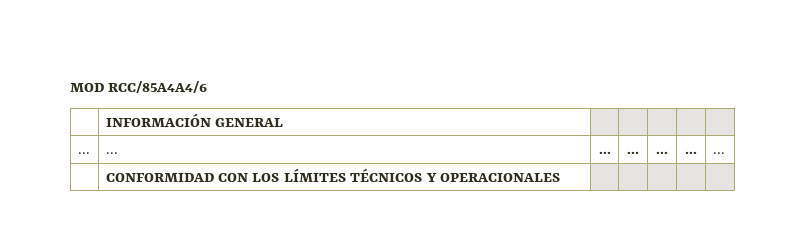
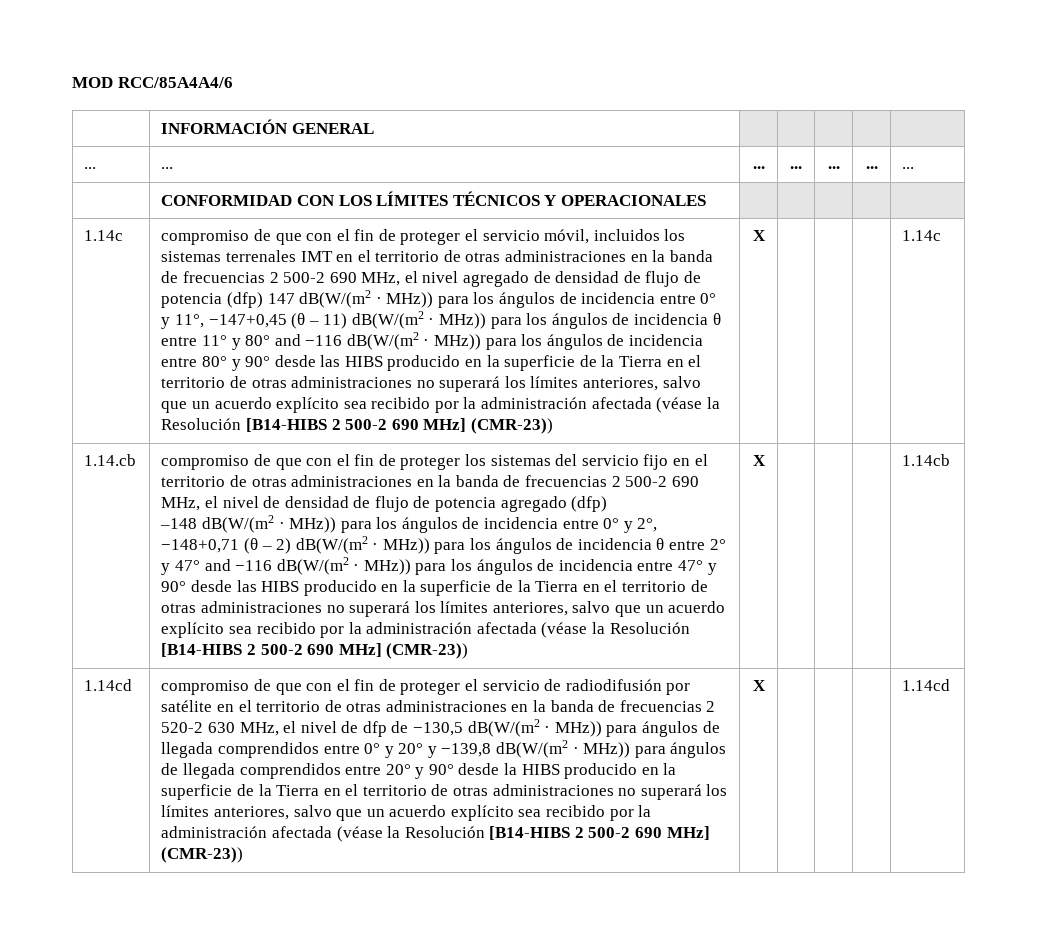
+ 1.14c | compromiso de que con el fin de proteger el servicio móvil, incluidos los sistemas terrenales IMT en el territorio de otras administraciones en la banda de frecuencias 2 500-2 690 MHz, el nivel agregado de densidad de flujo de potencia (dfp) 147 dB(W/(m2 · MHz)) para los ángulos de incidencia entre 0° y 11°, −147+0,45 (θ – 11) dB(W/(m2 · MHz)) para los ángulos de incidencia θ entre 11° y 80° and −116 dB(W/(m2 · MHz)) para los ángulos de incidencia entre 80° y 90° desde las HIBS producido en la superficie de la Tierra en el territorio de otras administraciones no superará los límites anteriores, salvo que un acuerdo explícito sea recibido por la administración afectada (véase la Resolución [B14-HIBS 2 500-2 690 MHz] (CMR-23)) | X | | | | 1.14c
+ 1.14.cb | compromiso de que con el fin de proteger los sistemas del servicio fijo en el territorio de otras administraciones en la banda de frecuencias 2 500-2 690 MHz, el nivel de densidad de flujo de potencia agregado (dfp)
+ –148 dB(W/(m2 · MHz)) para los ángulos de incidencia entre 0° y 2°, −148+0,71 (θ – 2) dB(W/(m2 · MHz)) para los ángulos de incidencia θ entre 2° y 47° and −116 dB(W/(m2 · MHz)) para los ángulos de incidencia entre 47° y 90° desde las HIBS producido en la superficie de la Tierra en el territorio de otras administraciones no superará los límites anteriores, salvo que un acuerdo explícito sea recibido por la administración afectada (véase la Resolución [B14-HIBS 2 500-2 690 MHz] (CMR-23)) | X | | | | 1.14cb
+ 1.14cd | compromiso de que con el fin de proteger el servicio de radiodifusión por satélite en el territorio de otras administraciones en la banda de frecuencias 2 520-2 630 MHz, el nivel de dfp de −130,5 dB(W/(m2 · MHz)) para ángulos de llegada comprendidos entre 0° y 20° y −139,8 dB(W/(m2 · MHz)) para ángulos de llegada comprendidos entre 20° y 90° desde la HIBS producido en la superficie de la Tierra en el territorio de otras administraciones no superará los límites anteriores, salvo que un acuerdo explícito sea recibido por la administración afectada (véase la Resolución [B14-HIBS 2 500-2 690 MHz] (CMR-23)) | X | | | | 1.14cd

